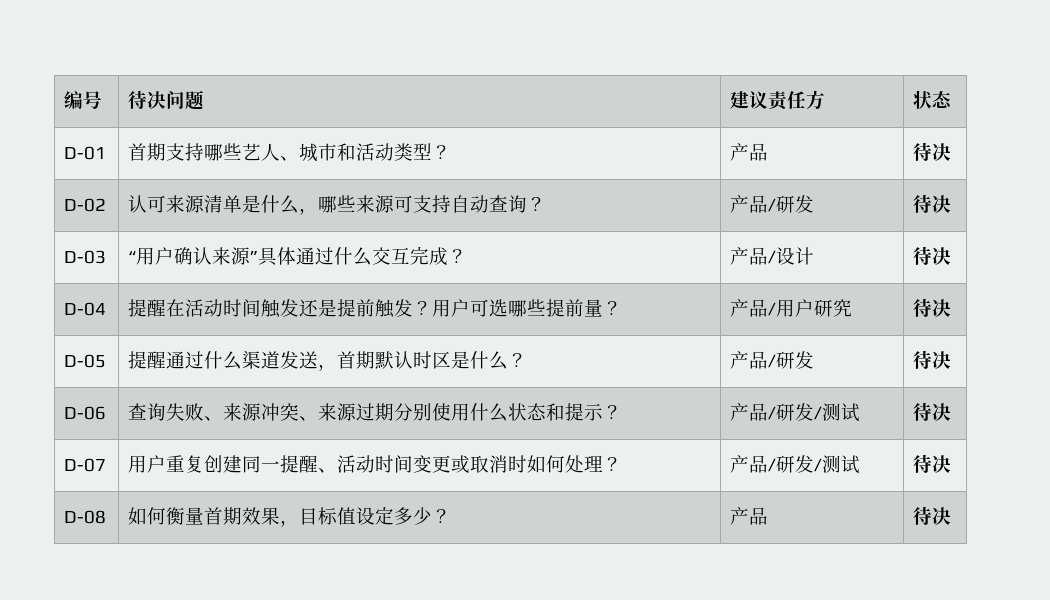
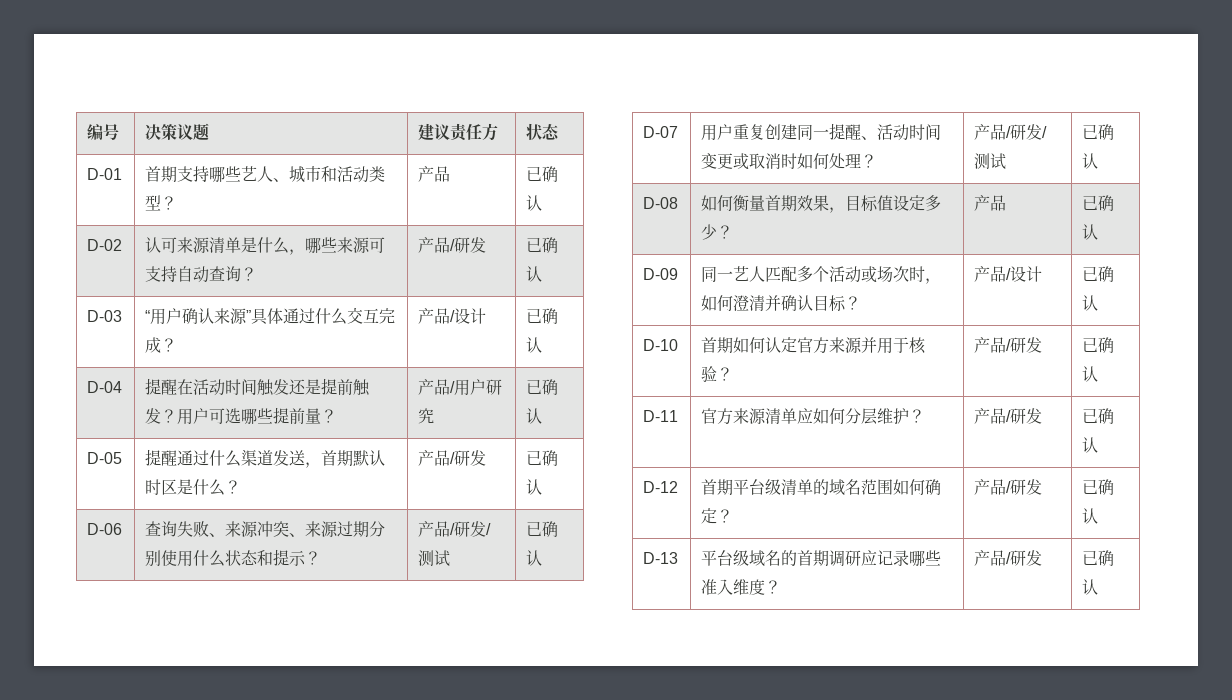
- 编号 | 待决问题 | 建议责任方 | 状态
+ 编号 | 决策议题 | 建议责任方 | 状态
- D-01 | 首期支持哪些艺人、城市和活动类型？ | 产品 | 待决
+ D-01 | 首期支持哪些艺人、城市和活动类型？ | 产品 | 已确认
- D-02 | 认可来源清单是什么，哪些来源可支持自动查询？ | 产品/研发 | 待决
+ D-02 | 认可来源清单是什么，哪些来源可支持自动查询？ | 产品/研发 | 已确认
- D-03 | “用户确认来源”具体通过什么交互完成？ | 产品/设计 | 待决
+ D-03 | “用户确认来源”具体通过什么交互完成？ | 产品/设计 | 已确认
- D-04 | 提醒在活动时间触发还是提前触发？用户可选哪些提前量？ | 产品/用户研究 | 待决
+ D-04 | 提醒在活动时间触发还是提前触发？用户可选哪些提前量？ | 产品/用户研究 | 已确认
- D-05 | 提醒通过什么渠道发送，首期默认时区是什么？ | 产品/研发 | 待决
+ D-05 | 提醒通过什么渠道发送，首期默认时区是什么？ | 产品/研发 | 已确认
- D-06 | 查询失败、来源冲突、来源过期分别使用什么状态和提示？ | 产品/研发/测试 | 待决
+ D-06 | 查询失败、来源冲突、来源过期分别使用什么状态和提示？ | 产品/研发/测试 | 已确认
- D-07 | 用户重复创建同一提醒、活动时间变更或取消时如何处理？ | 产品/研发/测试 | 待决
+ D-07 | 用户重复创建同一提醒、活动时间变更或取消时如何处理？ | 产品/研发/测试 | 已确认
- D-08 | 如何衡量首期效果，目标值设定多少？ | 产品 | 待决
+ D-08 | 如何衡量首期效果，目标值设定多少？ | 产品 | 已确认
+ D-09 | 同一艺人匹配多个活动或场次时，如何澄清并确认目标？ | 产品/设计 | 已确认
+ D-10 | 首期如何认定官方来源并用于核验？ | 产品/研发 | 已确认
+ D-11 | 官方来源清单应如何分层维护？ | 产品/研发 | 已确认
+ D-12 | 首期平台级清单的域名范围如何确定？ | 产品/研发 | 已确认
+ D-13 | 平台级域名的首期调研应记录哪些准入维度？ | 产品/研发 | 已确认

